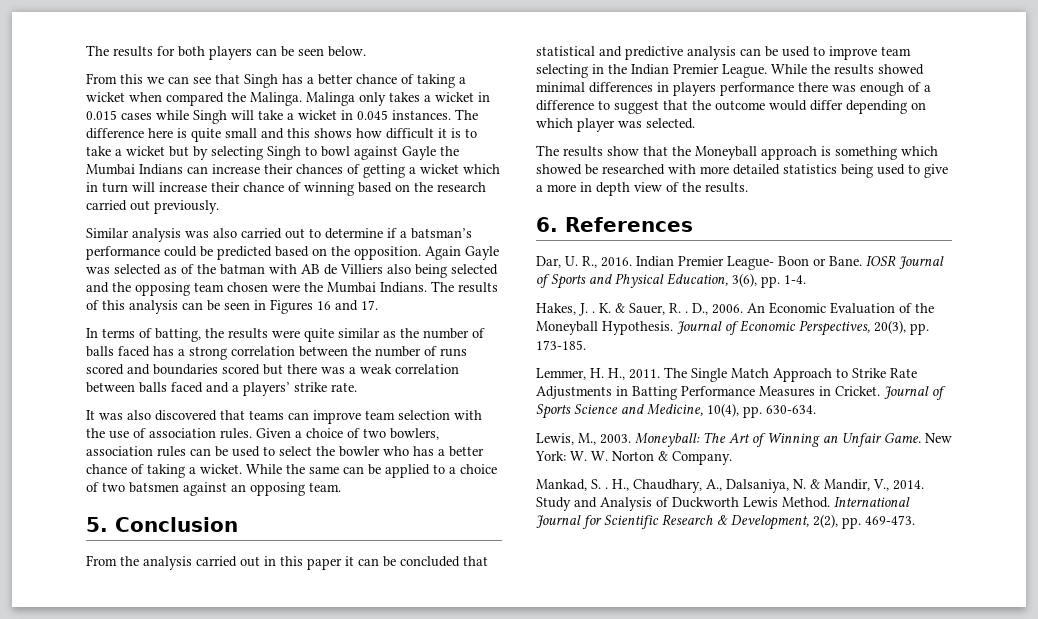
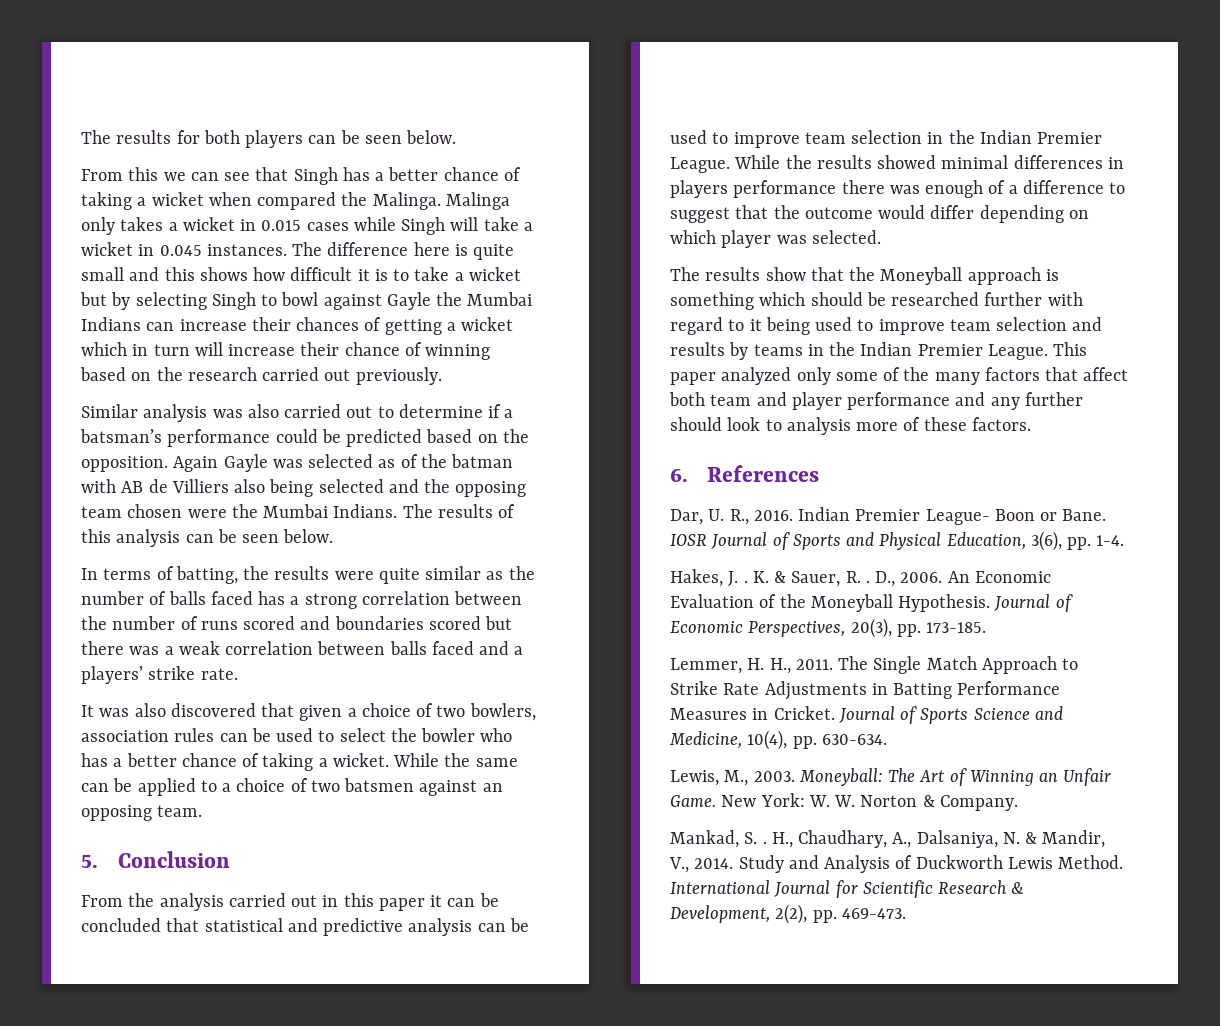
- The results of this analysis can be seen in Figures 16 and 17.
+ The results of this analysis can be seen below.
- It was also discovered that teams can improve team selection with the use of association rules. Given a choice of two bowlers, association rules can be used to select the bowler who has a better chance of taking a wicket.
+ It was also discovered that given a choice of two bowlers, association rules can be used to select the bowler who has a better chance of taking a wicket.
- From the analysis carried out in this paper it can be concluded that statistical and predictive analysis can be used to improve team selecting in the Indian Premier League.
+ From the analysis carried out in this paper it can be concluded that statistical and predictive analysis can be used to improve team selection in the Indian Premier League.
- The results show that the Moneyball approach is something which showed be researched with more detailed statistics being used to give a more in depth view of the results.
+ The results show that the Moneyball approach is something which should be researched further with regard to it being used to improve team selection and results by teams in the Indian Premier League. This paper analyzed only some of the many factors that affect both team and player performance and any further should look to analysis more of these factors.

